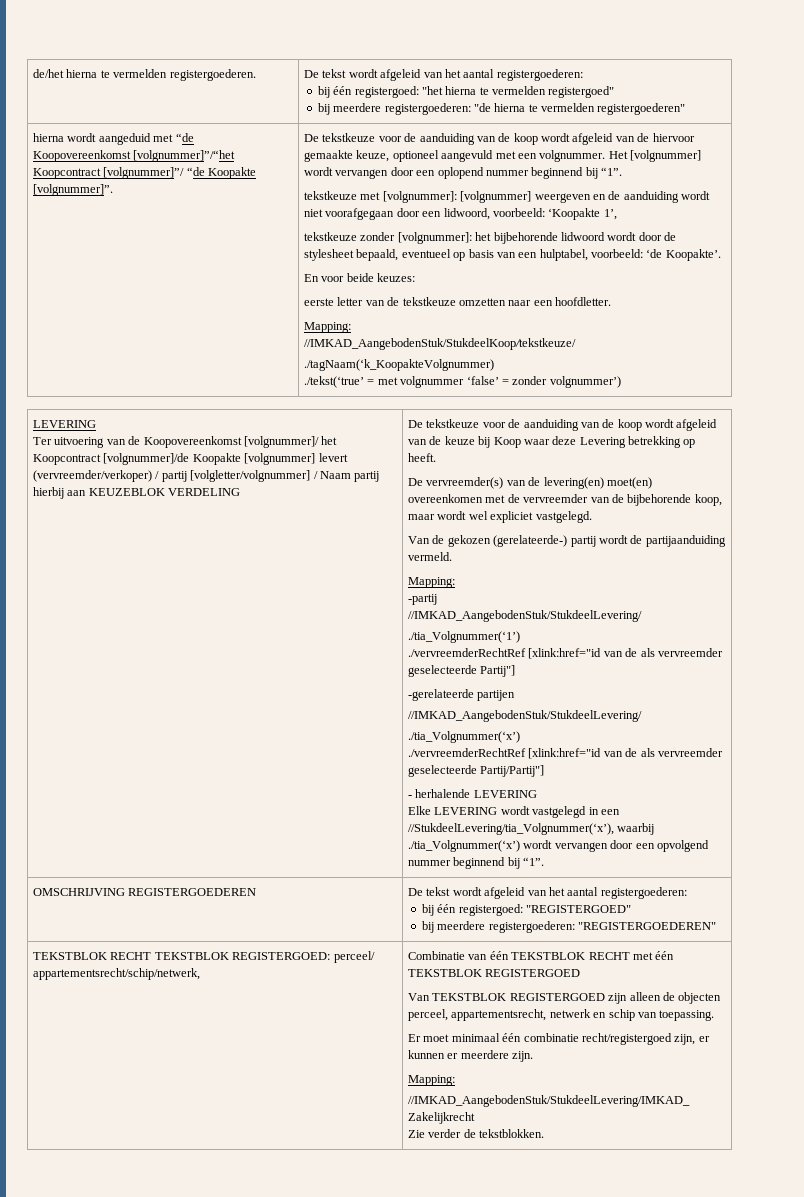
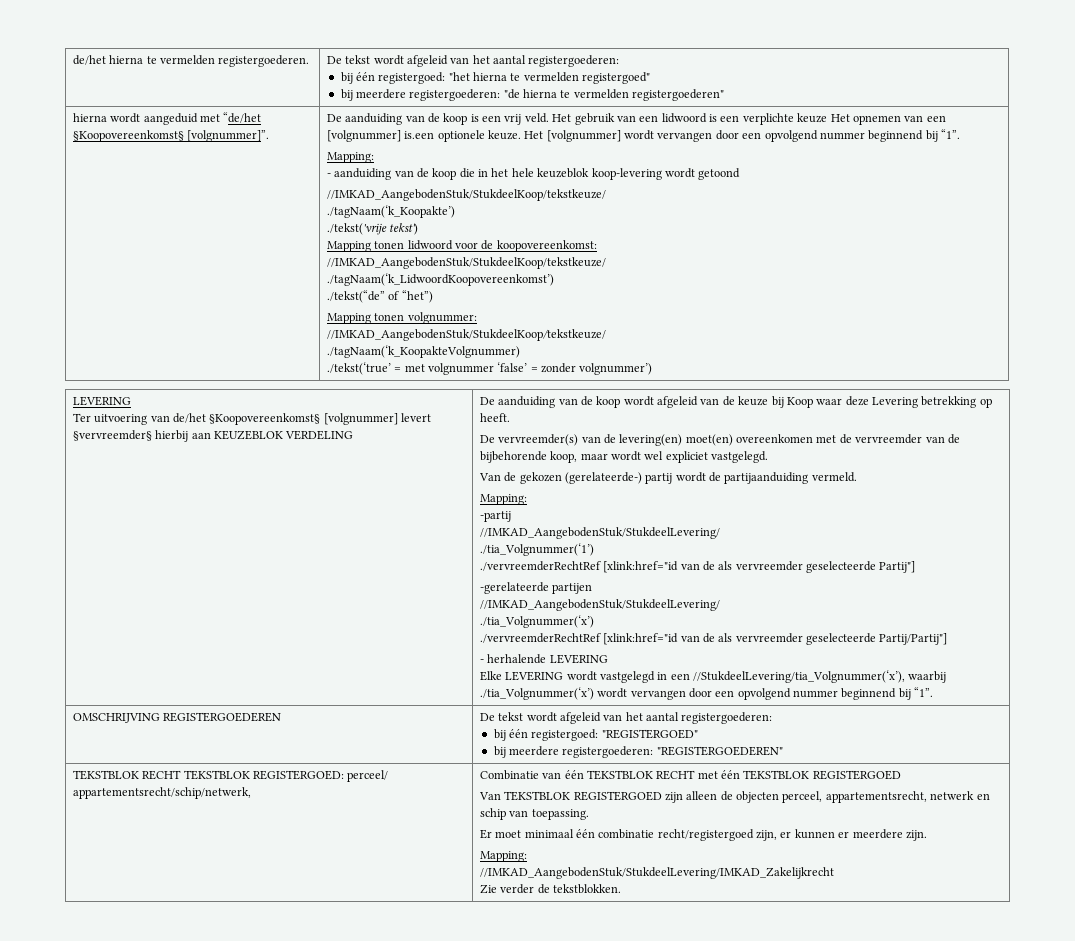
- hierna wordt aangeduid met “de Koopovereenkomst [volgnummer]”/“het Koopcontract [volgnummer]”/ “de Koopakte [volgnummer]”.
+ hierna wordt aangeduid met “de/het §Koopovereenkomst§ [volgnummer]”.
- De tekstkeuze voor de aanduiding van de koop wordt afgeleid van de hiervoor gemaakte keuze, optioneel aangevuld met een volgnummer.
+ De aanduiding van de koop is een vrij veld. Het gebruik van een lidwoord is een verplichte keuze Het opnemen van een [volgnummer] is.een optionele keuze.
- Het [volgnummer] wordt vervangen door een oplopend nummer beginnend bij “1”.
- tekstkeuze met [volgnummer]: [volgnummer] weergeven en de aanduiding wordt niet voorafgegaan door een lidwoord, voorbeeld: ‘Koopakte 1’,
- tekstkeuze zonder [volgnummer]: het bijbehorende lidwoord wordt door de stylesheet bepaald, eventueel op basis van een hulptabel, voorbeeld: ‘de Koopakte’.
- En voor beide keuzes:
- eerste letter van de tekstkeuze omzetten naar een hoofdletter.
+ Het [volgnummer] wordt vervangen door een opvolgend nummer beginnend bij “1”.
  Mapping:
+ - aanduiding van de koop die in het hele keuzeblok koop-levering wordt getoond
+ //IMKAD_AangebodenStuk/StukdeelKoop/tekstkeuze/
+ ./tagNaam(‘k_Koopakte’)
+ ./tekst('vrije tekst')
+ Mapping tonen lidwoord voor de koopovereenkomst:
+ //IMKAD_AangebodenStuk/StukdeelKoop/tekstkeuze/
+ ./tagNaam(‘k_LidwoordKoopovereenkomst’)
+ ./tekst(“de” of “het”)
+ Mapping tonen volgnummer:
- Ter uitvoering van de Koopovereenkomst [volgnummer]/ het Koopcontract [volgnummer]/de Koopakte [volgnummer] levert (vervreemder/verkoper) / partij [volgletter/volgnummer] / Naam partij hierbij aan KEUZEBLOK VERDELING
+ Ter uitvoering van de/het §Koopovereenkomst§ [volgnummer] levert §vervreemder§ hierbij aan KEUZEBLOK VERDELING
- De tekstkeuze voor de aanduiding van de koop wordt afgeleid van de keuze bij Koop waar deze Levering betrekking op heeft.
+ De aanduiding van de koop wordt afgeleid van de keuze bij Koop waar deze Levering betrekking op heeft.

